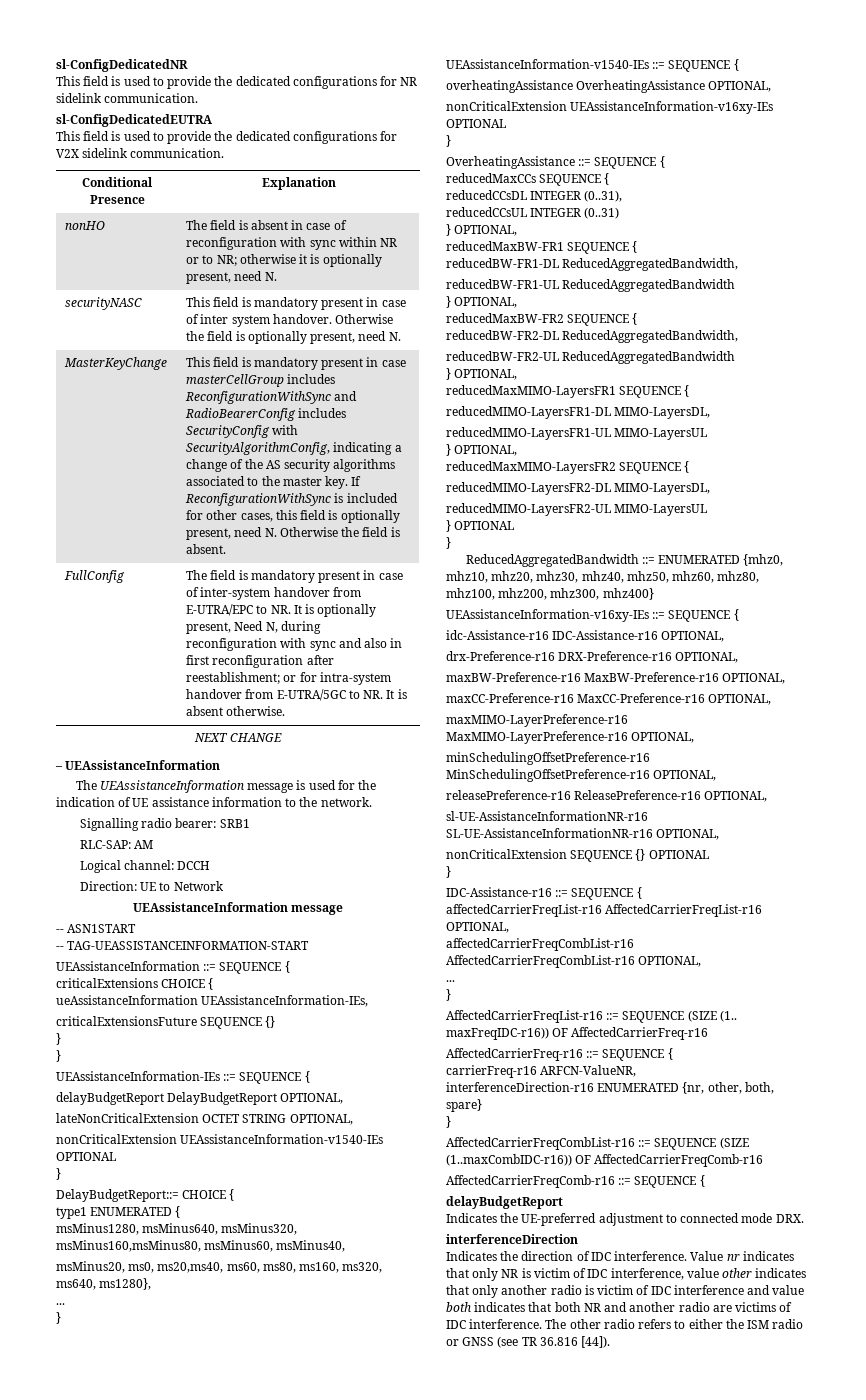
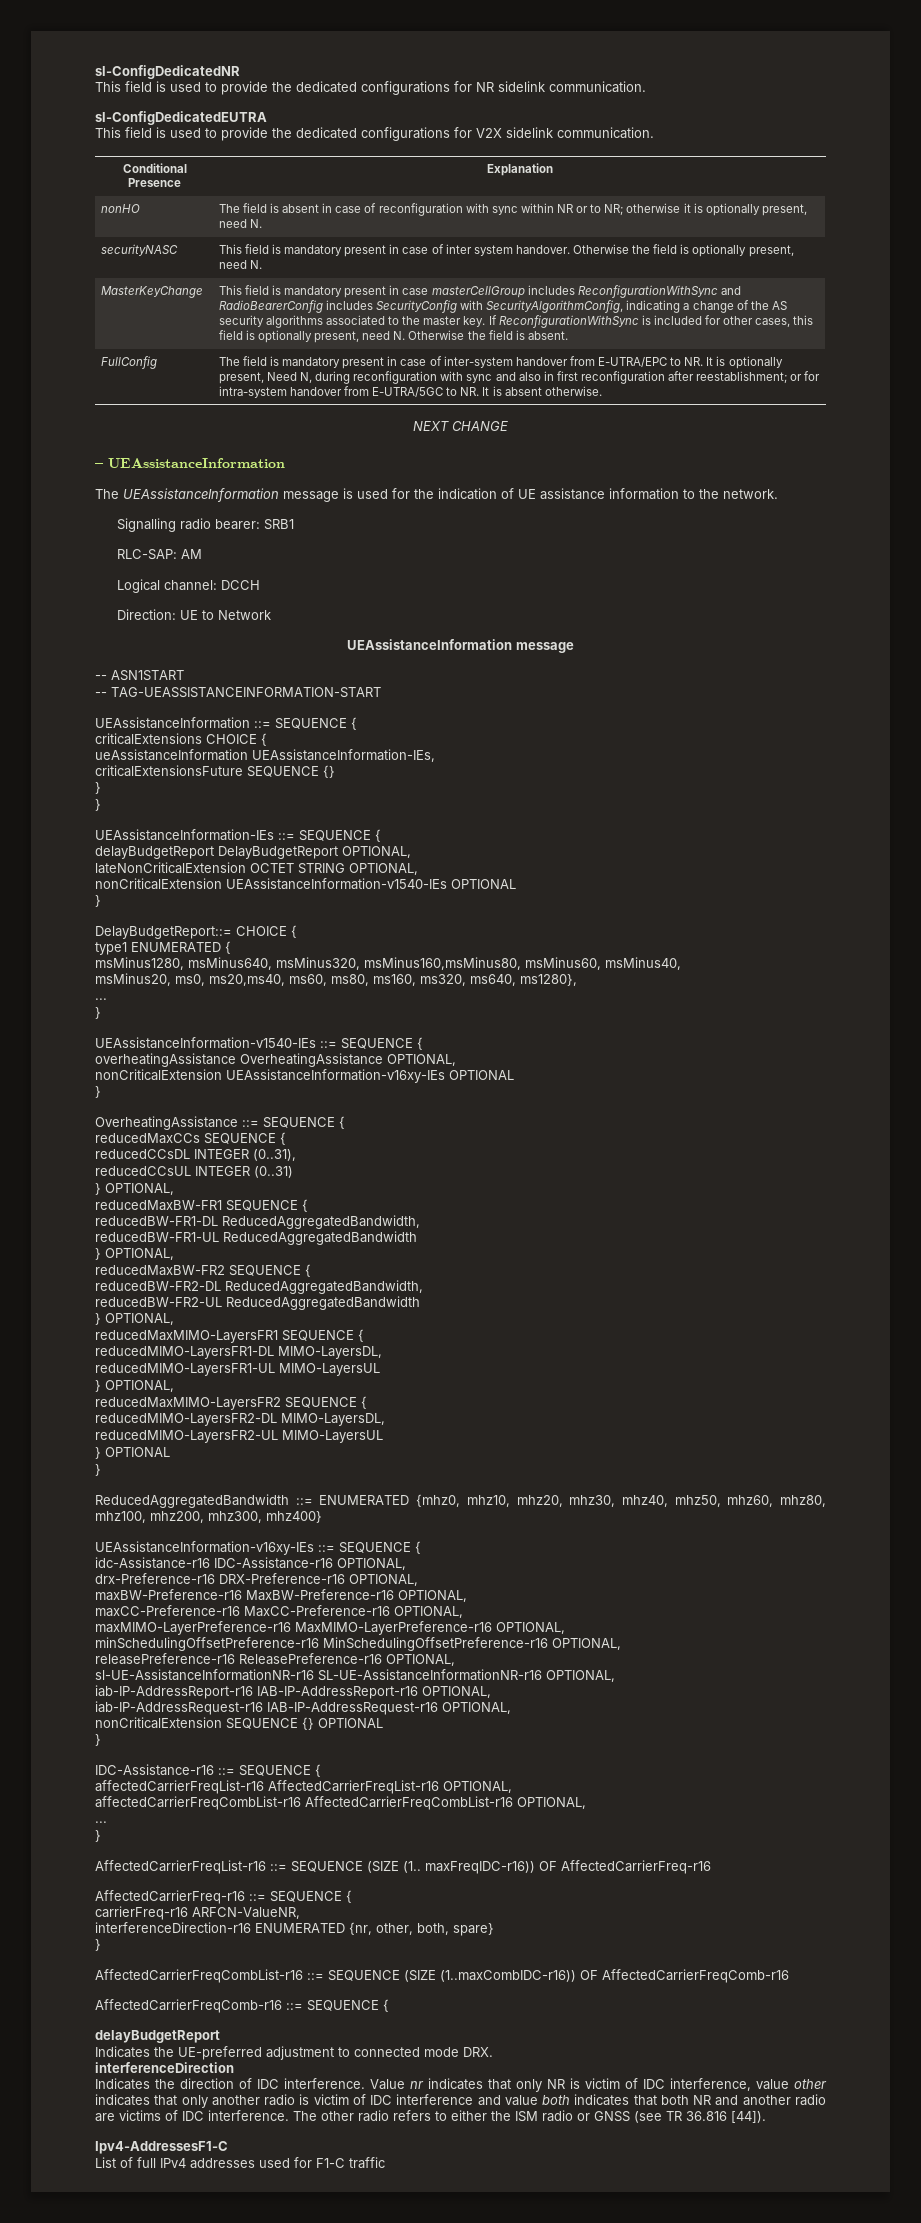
+ iab-IP-AddressReport-r16 IAB-IP-AddressReport-r16 OPTIONAL,
+ iab-IP-AddressRequest-r16 IAB-IP-AddressRequest-r16 OPTIONAL,
+ Ipv4-AddressesF1-C
+ List of full IPv4 addresses used for F1-C traffic

